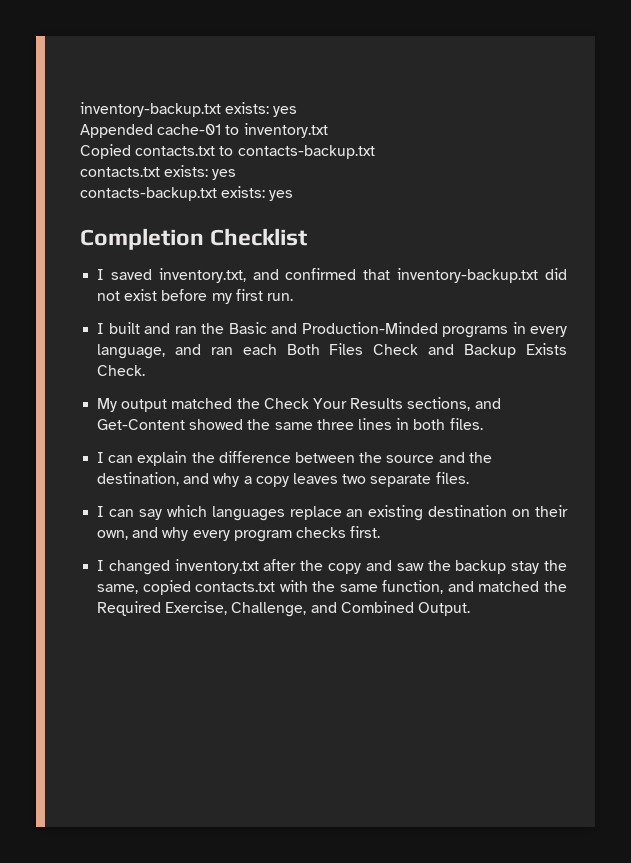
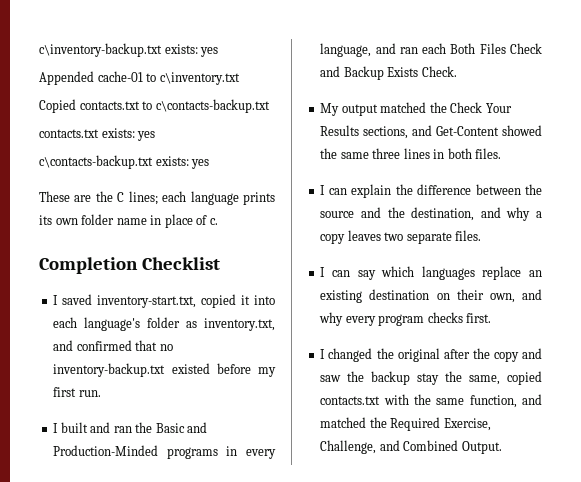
- inventory-backup.txt exists: yes
+ c\inventory-backup.txt exists: yes
- Appended cache-01 to inventory.txt
+ Appended cache-01 to c\inventory.txt
- Copied contacts.txt to contacts-backup.txt
+ Copied contacts.txt to c\contacts-backup.txt
- contacts-backup.txt exists: yes
+ c\contacts-backup.txt exists: yes
+ These are the C lines; each language prints its own folder name in place of c.
  Completion Checklist
- I saved inventory.txt, and confirmed that inventory-backup.txt did not exist before my first run.
+ I saved inventory-start.txt, copied it into each language's folder as inventory.txt, and confirmed that no inventory-backup.txt existed before my first run.
- I changed inventory.txt after the copy and saw the backup stay the same, copied contacts.txt with the same function, and matched the Required Exercise, Challenge, and Combined Output.
+ I changed the original after the copy and saw the backup stay the same, copied contacts.txt with the same function, and matched the Required Exercise, Challenge, and Combined Output.

